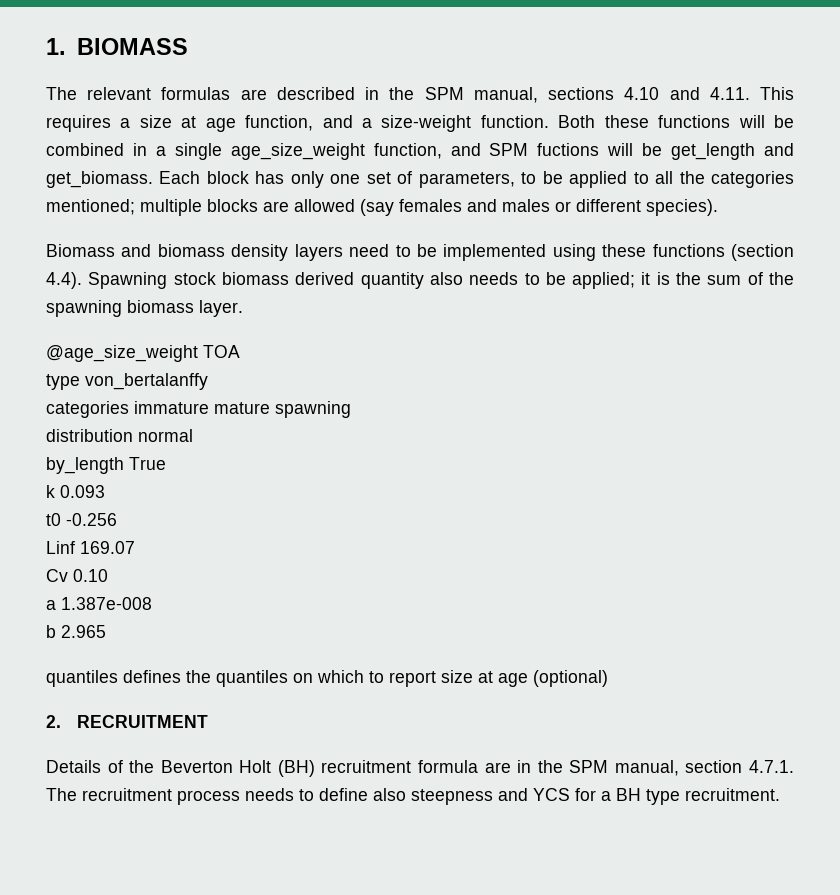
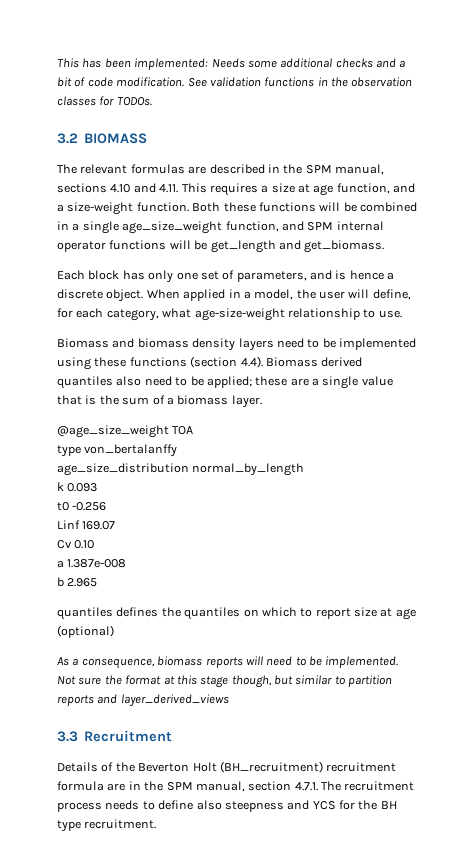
- 1. BIOMASS
+ This has been implemented: Needs some additional checks and a bit of code modification. See validation functions in the observation classes for TODOs.
+ 3.2 BIOMASS
- Both these functions will be combined in a single age_size_weight function, and SPM fuctions will be get_length and get_biomass. Each block has only one set of parameters, to be applied to all the categories mentioned; multiple blocks are allowed (say females and males or different species).
+ Both these functions will be combined in a single age_size_weight function, and SPM internal operator functions will be get_length and get_biomass.
+ Each block has only one set of parameters, and is hence a discrete object. When applied in a model, the user will define, for each category, what age-size-weight relationship to use.
- Biomass and biomass density layers need to be implemented using these functions (section 4.4). Spawning stock biomass derived quantity also needs to be applied; it is the sum of the spawning biomass layer.
+ Biomass and biomass density layers need to be implemented using these functions (section 4.4). Biomass derived quantiles also need to be applied; these are a single value that is the sum of a biomass layer.
- categories immature mature spawning
- distribution normal
- by_length True
+ age_size_distribution normal_by_length
- 2. RECRUITMENT
+ As a consequence, biomass reports will need to be implemented. Not sure the format at this stage though, but similar to partition reports and layer_derived_views
+ 3.3 Recruitment
- Details of the Beverton Holt (BH) recruitment formula are in the SPM manual, section 4.7.1. The recruitment process needs to define also steepness and YCS for a BH type recruitment.
+ Details of the Beverton Holt (BH_recruitment) recruitment formula are in the SPM manual, section 4.7.1. The recruitment process needs to define also steepness and YCS for the BH type recruitment.

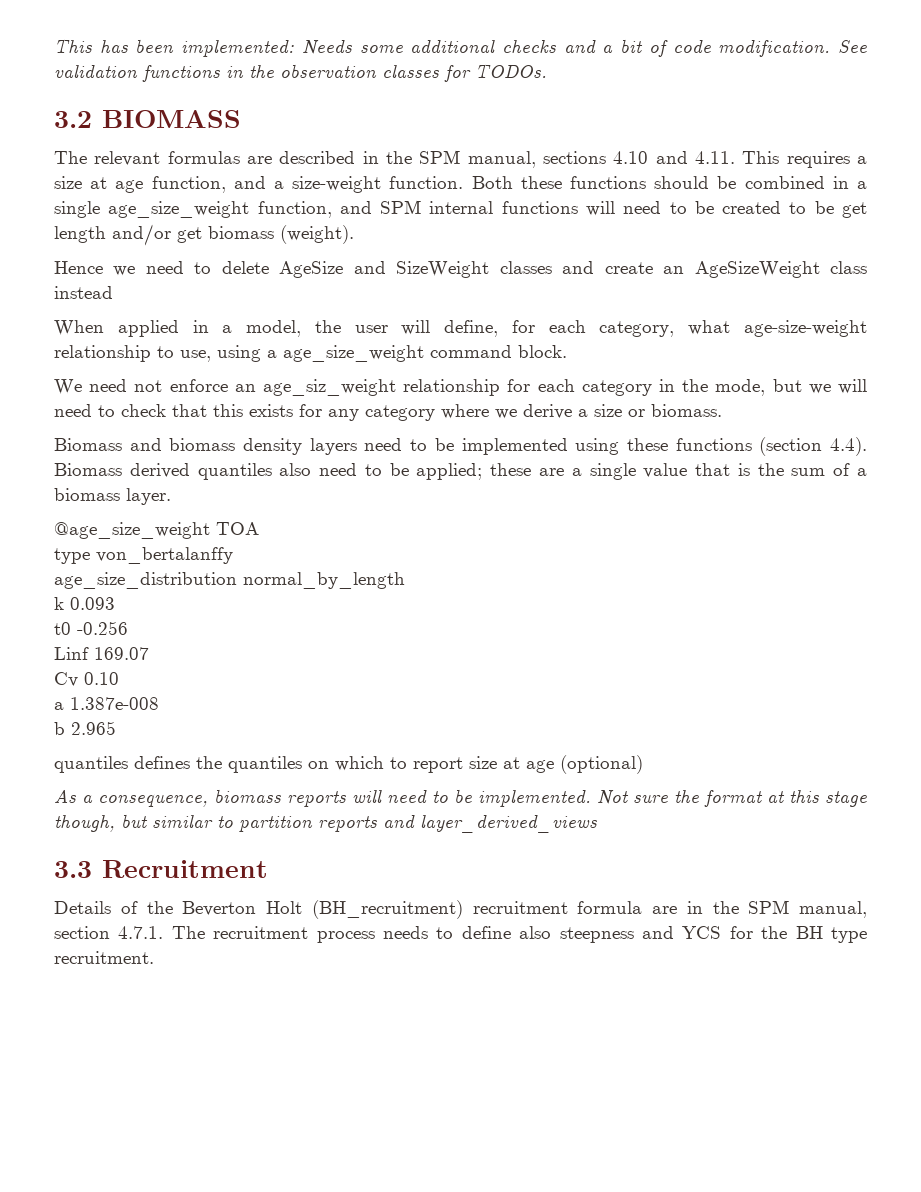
- Both these functions will be combined in a single age_size_weight function, and SPM internal operator functions will be get_length and get_biomass.
- Each block has only one set of parameters, and is hence a discrete object. When applied in a model, the user will define, for each category, what age-size-weight relationship to use.
+ Both these functions should be combined in a single age_size_weight function, and SPM internal functions will need to be created to be get length and/or get biomass (weight).
+ Hence we need to delete AgeSize and SizeWeight classes and create an AgeSizeWeight class instead
+ When applied in a model, the user will define, for each category, what age-size-weight relationship to use, using a age_size_weight command block.
+ We need not enforce an age_siz_weight relationship for each category in the mode, but we will need to check that this exists for any category where we derive a size or biomass.

